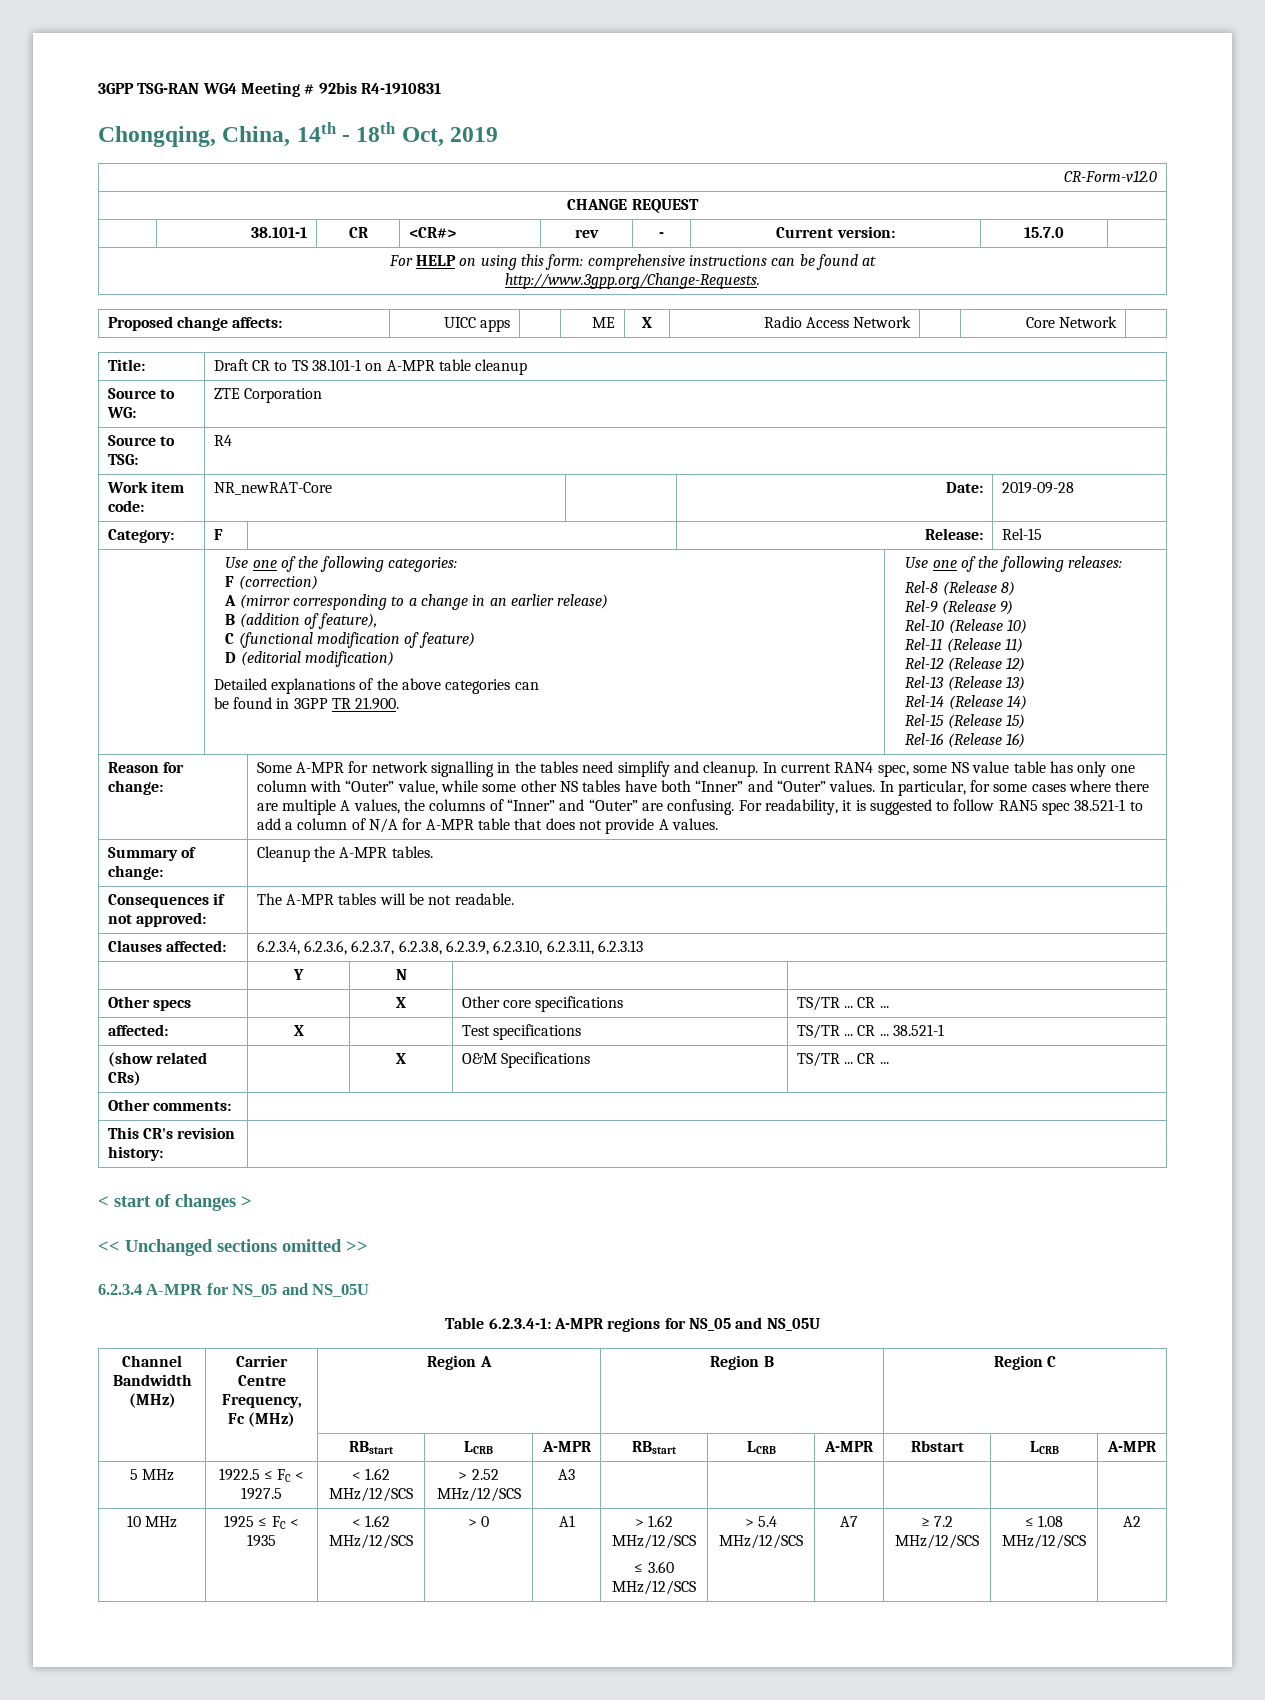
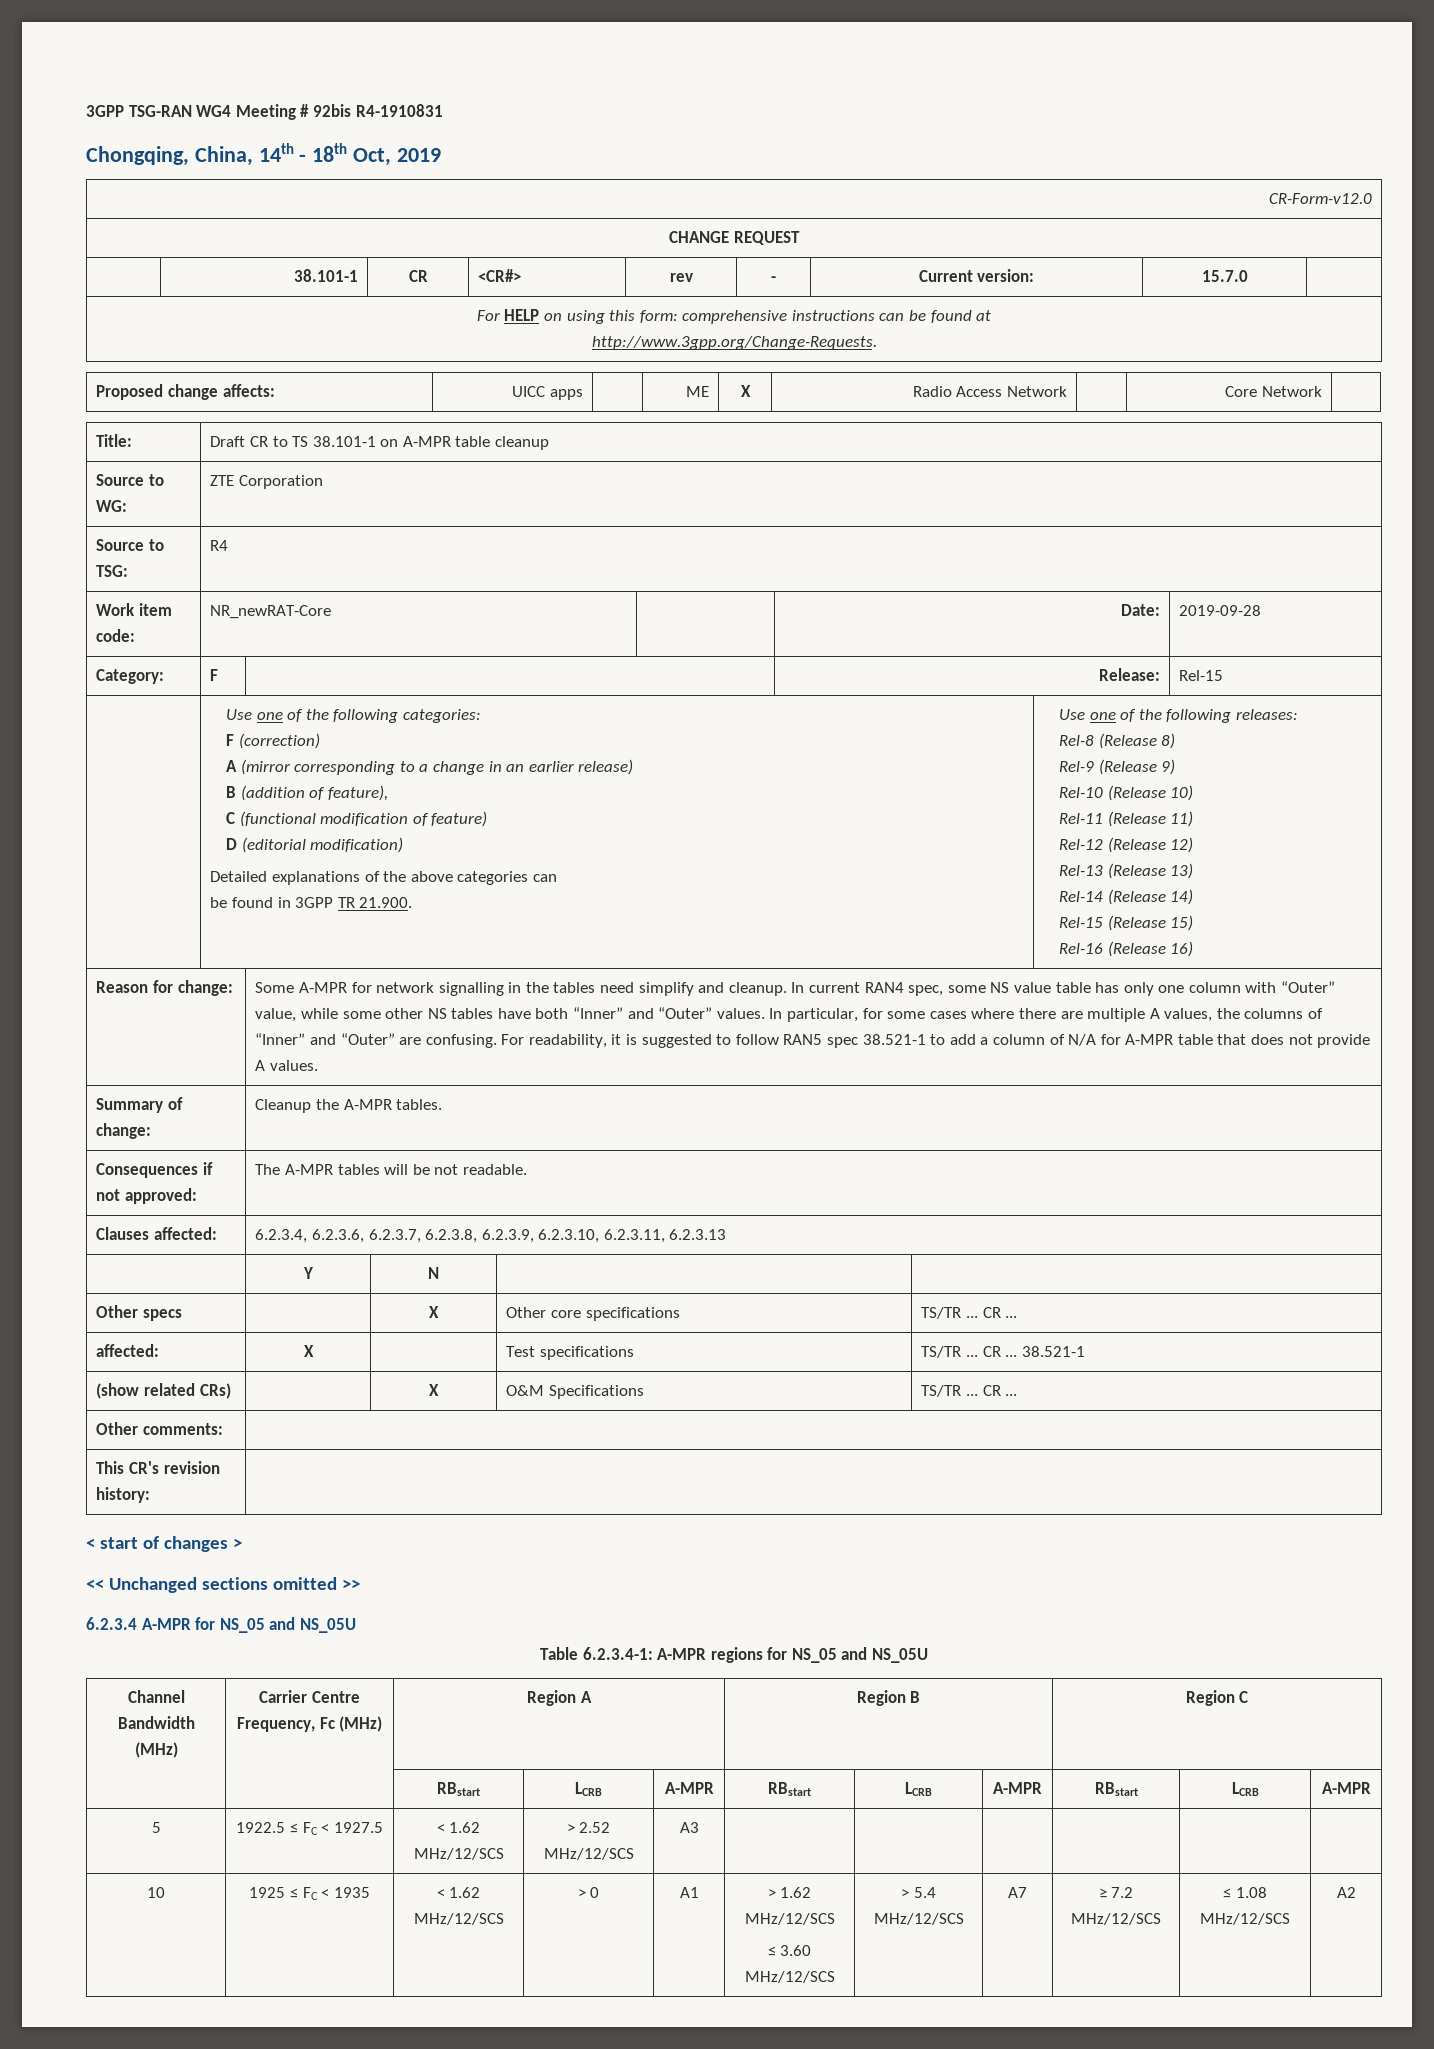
- | | RBstart | LCRB | A-MPR | RBstart | LCRB | A-MPR | Rbstart | LCRB | A-MPR
+ | | RBstart | LCRB | A-MPR | RBstart | LCRB | A-MPR | RBstart | LCRB | A-MPR
- 5 MHz | 1922.5 ≤ FC < 1927.5 | < 1.62 MHz/12/SCS | > 2.52 MHz/12/SCS | A3 | | | | | |
+ 5 | 1922.5 ≤ FC < 1927.5 | < 1.62 MHz/12/SCS | > 2.52 MHz/12/SCS | A3 | | | | | |
- 10 MHz | 1925 ≤ FC < 1935 | < 1.62 MHz/12/SCS | > 0 | A1 | > 1.62 MHz/12/SCS
+ 10 | 1925 ≤ FC < 1935 | < 1.62 MHz/12/SCS | > 0 | A1 | > 1.62 MHz/12/SCS

